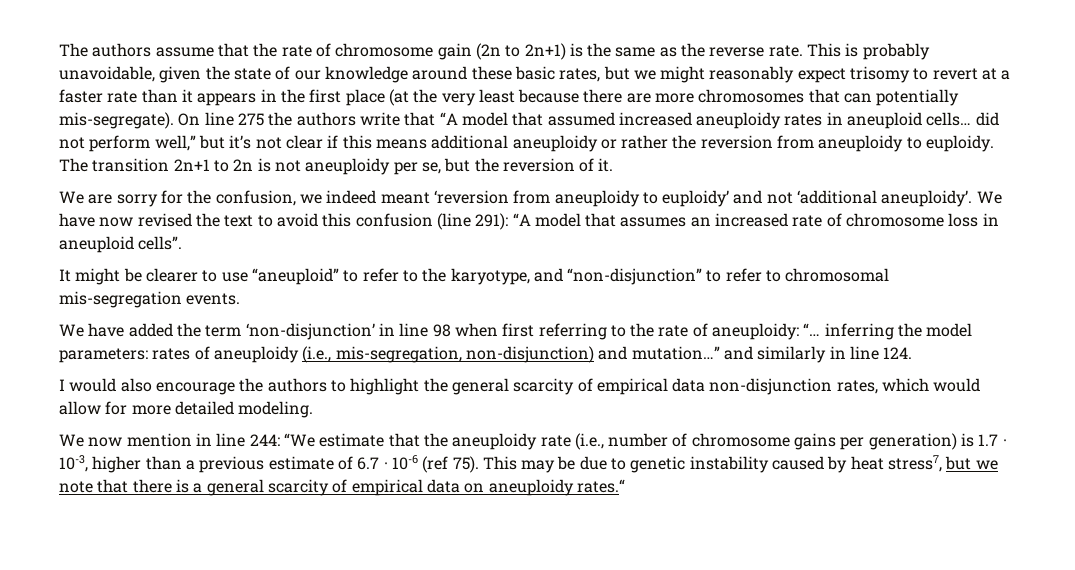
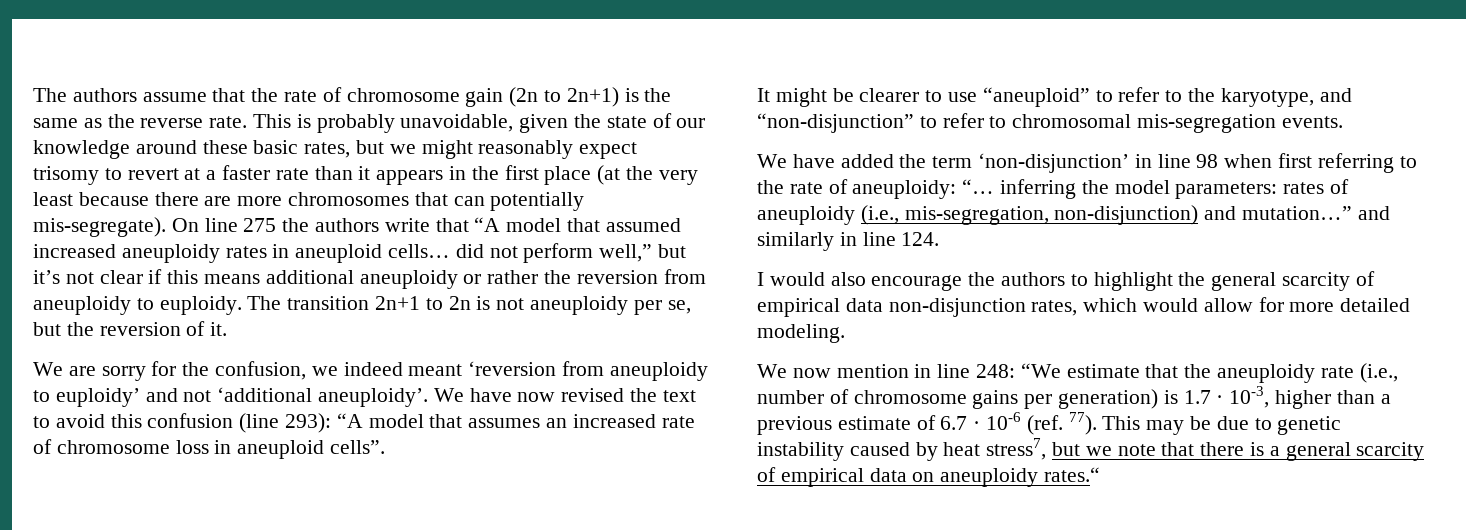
- We have now revised the text to avoid this confusion (line 291): “A model that assumes an increased rate of chromosome loss in aneuploid cells”.
+ We have now revised the text to avoid this confusion (line 293): “A model that assumes an increased rate of chromosome loss in aneuploid cells”.
- We now mention in line 244: “We estimate that the aneuploidy rate (i.e., number of chromosome gains per generation) is 1.7 · 10-3, higher than a previous estimate of 6.7 · 10-6 (ref 75).
+ We now mention in line 248: “We estimate that the aneuploidy rate (i.e., number of chromosome gains per generation) is 1.7 · 10-3, higher than a previous estimate of 6.7 · 10-6 (ref. 77).

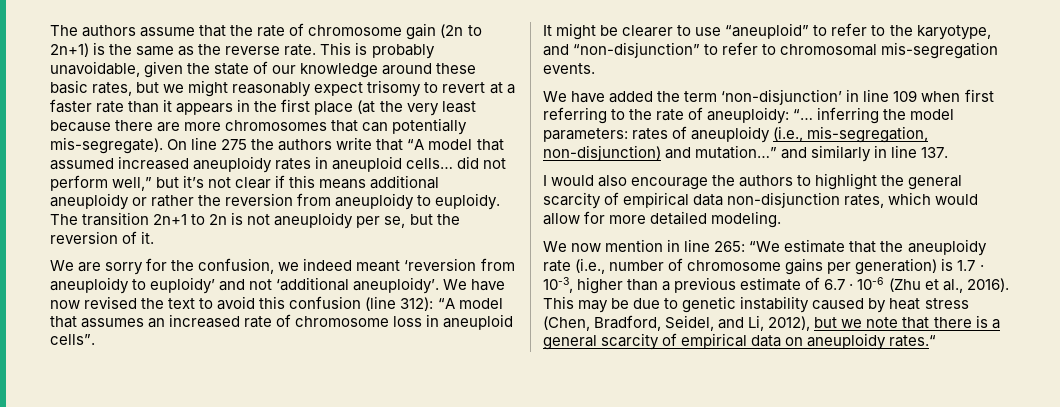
- We have now revised the text to avoid this confusion (line 293): “A model that assumes an increased rate of chromosome loss in aneuploid cells”.
+ We have now revised the text to avoid this confusion (line 312): “A model that assumes an increased rate of chromosome loss in aneuploid cells”.
- We have added the term ‘non-disjunction’ in line 98 when first referring to the rate of aneuploidy: “… inferring the model parameters: rates of aneuploidy (i.e., mis-segregation, non-disjunction) and mutation…” and similarly in line 124.
+ We have added the term ‘non-disjunction’ in line 109 when first referring to the rate of aneuploidy: “… inferring the model parameters: rates of aneuploidy (i.e., mis-segregation, non-disjunction) and mutation…” and similarly in line 137.
- We now mention in line 248: “We estimate that the aneuploidy rate (i.e., number of chromosome gains per generation) is 1.7 · 10-3, higher than a previous estimate of 6.7 · 10-6 (ref. 77).
+ We now mention in line 265: “We estimate that the aneuploidy rate (i.e., number of chromosome gains per generation) is 1.7 · 10-3, higher than a previous estimate of 6.7 · 10-6 (Zhu et al., 2016).
- This may be due to genetic instability caused by heat stress7, but we note that there is a general scarcity of empirical data on aneuploidy rates.“
+ This may be due to genetic instability caused by heat stress (Chen, Bradford, Seidel, and Li, 2012), but we note that there is a general scarcity of empirical data on aneuploidy rates.“

